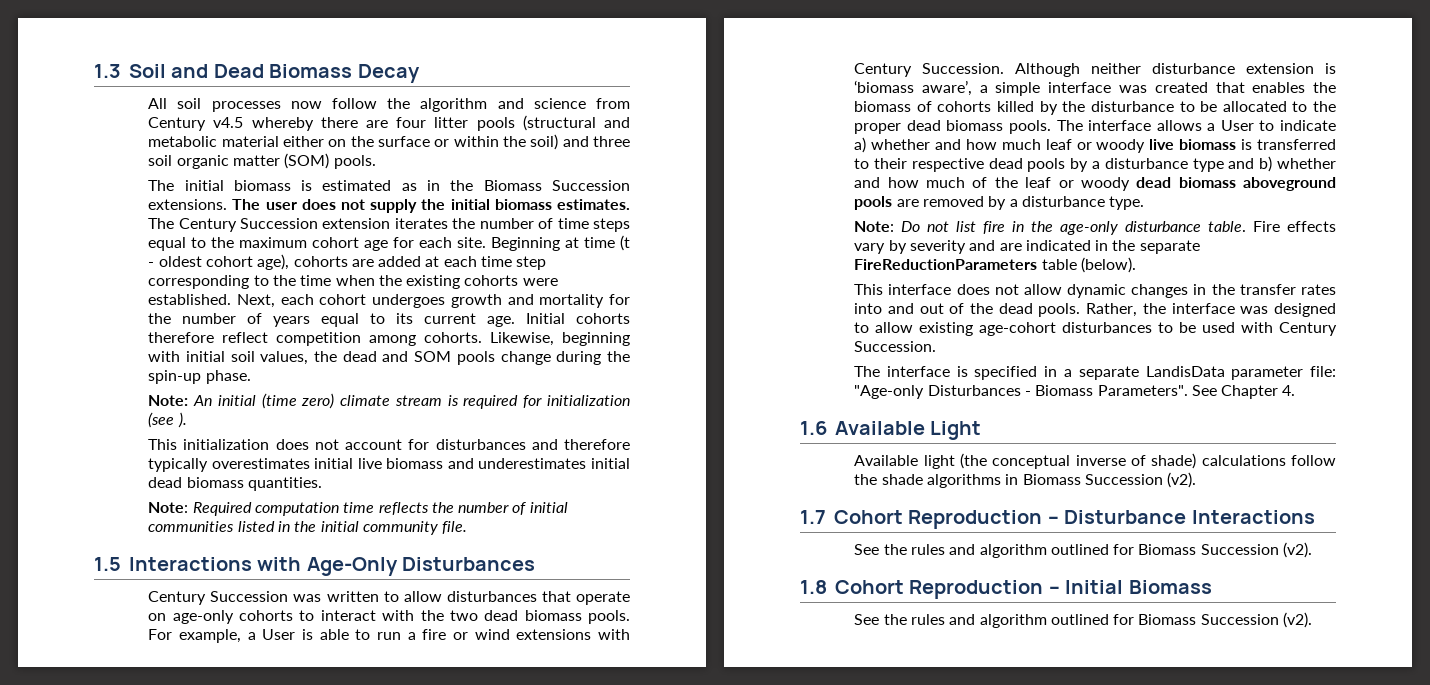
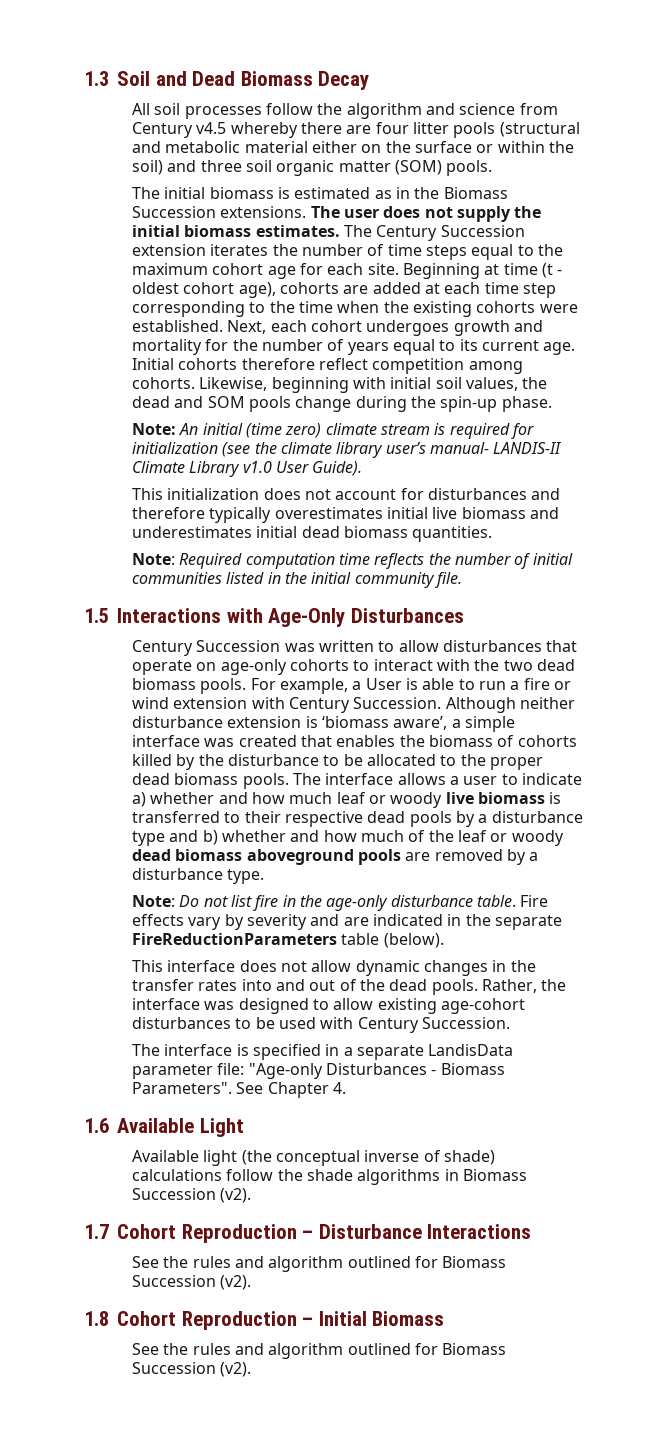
- All soil processes now follow the algorithm and science from Century v4.5 whereby there are four litter pools (structural and metabolic material either on the surface or within the soil) and three soil organic matter (SOM) pools.
+ All soil processes follow the algorithm and science from Century v4.5 whereby there are four litter pools (structural and metabolic material either on the surface or within the soil) and three soil organic matter (SOM) pools.
- Note: An initial (time zero) climate stream is required for initialization (see ).
+ Note: An initial (time zero) climate stream is required for initialization (see the climate library user’s manual- LANDIS-II Climate Library v1.0 User Guide).
- For example, a User is able to run a fire or wind extensions with Century Succession.
+ For example, a User is able to run a fire or wind extension with Century Succession.
- The interface allows a User to indicate a) whether and how much leaf or woody live biomass is transferred to their respective dead pools by a disturbance type and b) whether and how much of the leaf or woody dead biomass aboveground pools are removed by a disturbance type.
+ The interface allows a user to indicate a) whether and how much leaf or woody live biomass is transferred to their respective dead pools by a disturbance type and b) whether and how much of the leaf or woody dead biomass aboveground pools are removed by a disturbance type.

